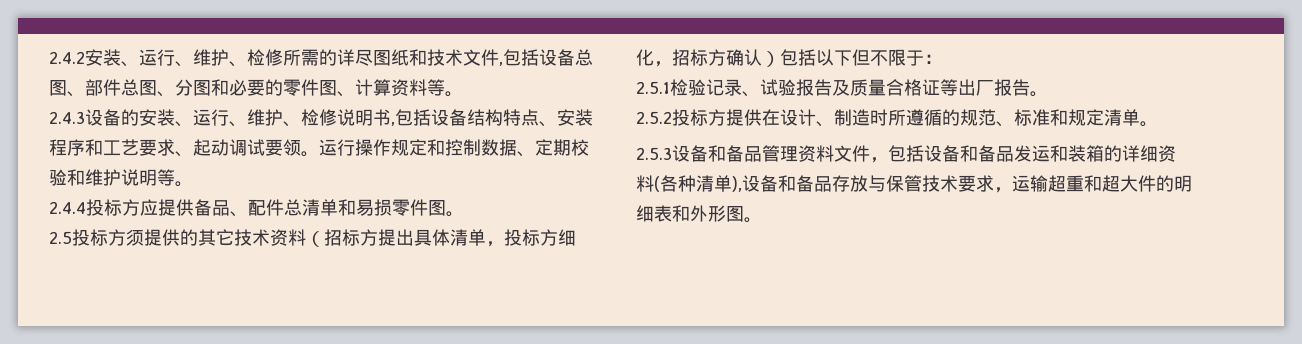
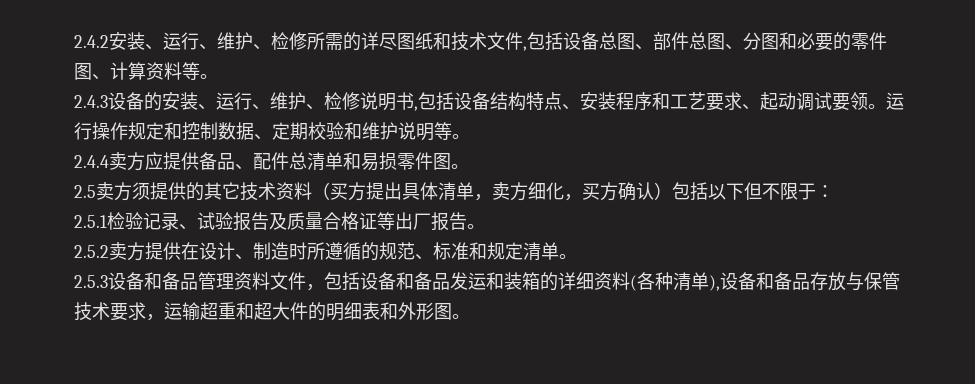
- 2.4.4投标方应提供备品、配件总清单和易损零件图。
+ 2.4.4卖方应提供备品、配件总清单和易损零件图。
- 2.5投标方须提供的其它技术资料（招标方提出具体清单，投标方细化，招标方确认）包括以下但不限于：
+ 2.5卖方须提供的其它技术资料（买方提出具体清单，卖方细化，买方确认）包括以下但不限于：
- 2.5.2投标方提供在设计、制造时所遵循的规范、标准和规定清单。
+ 2.5.2卖方提供在设计、制造时所遵循的规范、标准和规定清单。

